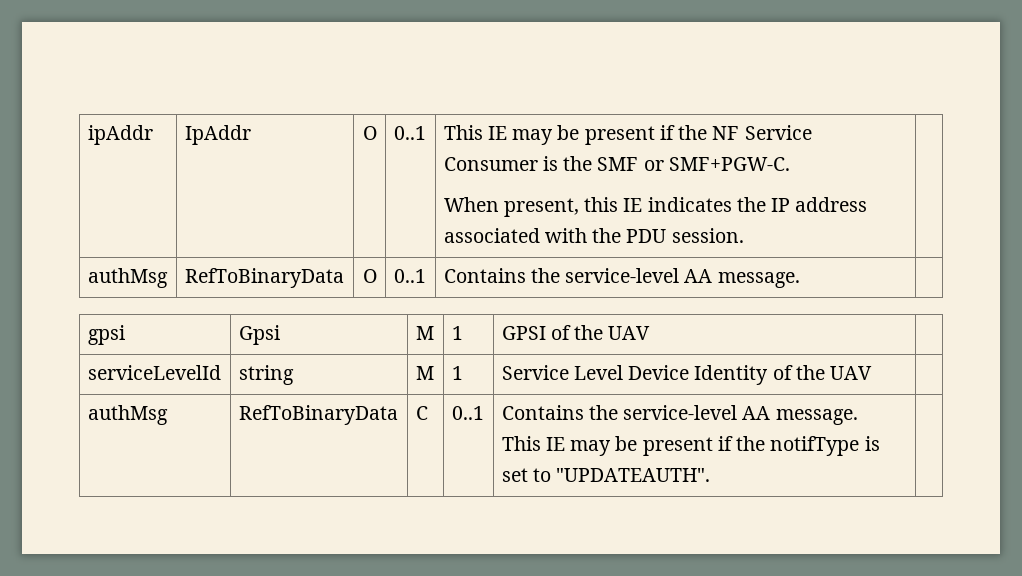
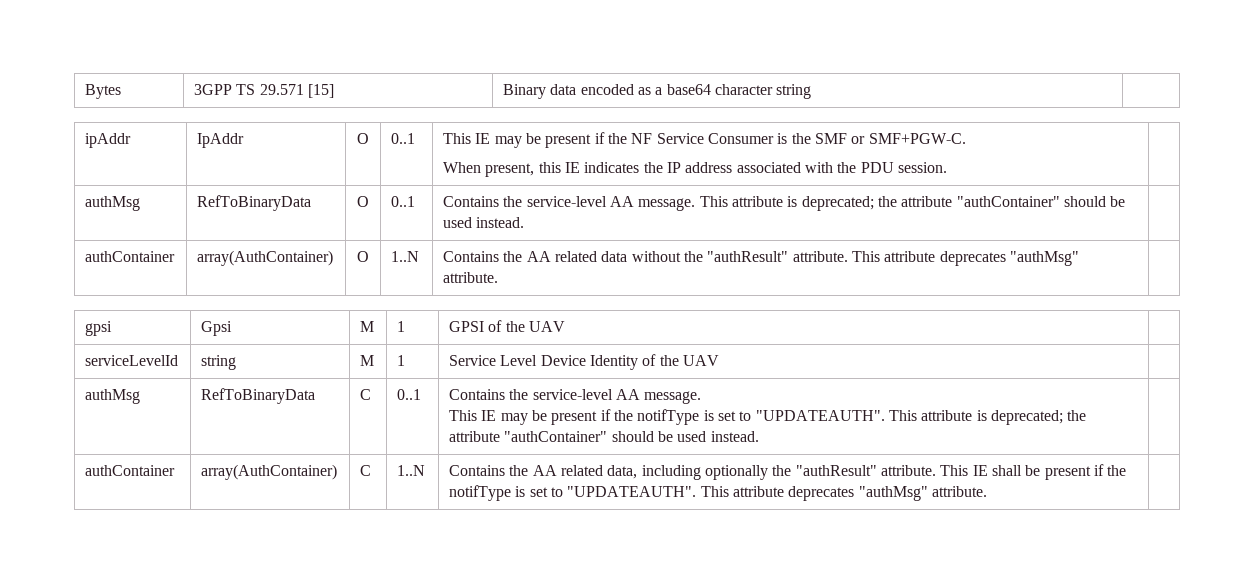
+ Bytes | 3GPP TS 29.571 [15] | Binary data encoded as a base64 character string |
- authMsg | RefToBinaryData | O | 0..1 | Contains the service-level AA message. |
+ authMsg | RefToBinaryData | O | 0..1 | Contains the service-level AA message. This attribute is deprecated; the attribute "authContainer" should be used instead. |
+ authContainer | array(AuthContainer) | O | 1..N | Contains the AA related data without the "authResult" attribute. This attribute deprecates "authMsg" attribute. |
  authMsg | RefToBinaryData | C | 0..1 | Contains the service-level AA message.
- This IE may be present if the notifType is set to "UPDATEAUTH". |
+ This IE may be present if the notifType is set to "UPDATEAUTH". This attribute is deprecated; the attribute "authContainer" should be used instead. |
+ authContainer | array(AuthContainer) | C | 1..N | Contains the AA related data, including optionally the "authResult" attribute. This IE shall be present if the notifType is set to "UPDATEAUTH". This attribute deprecates "authMsg" attribute. |

